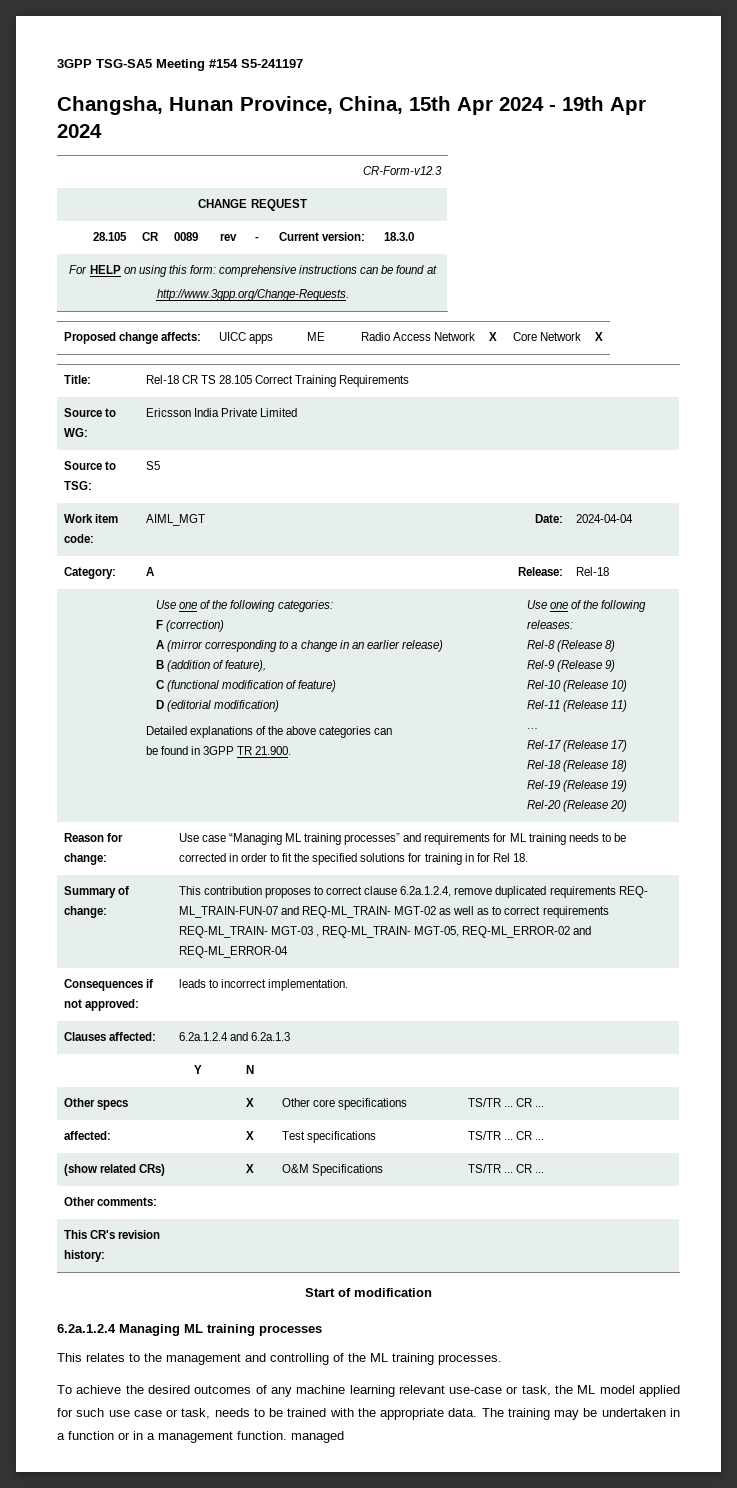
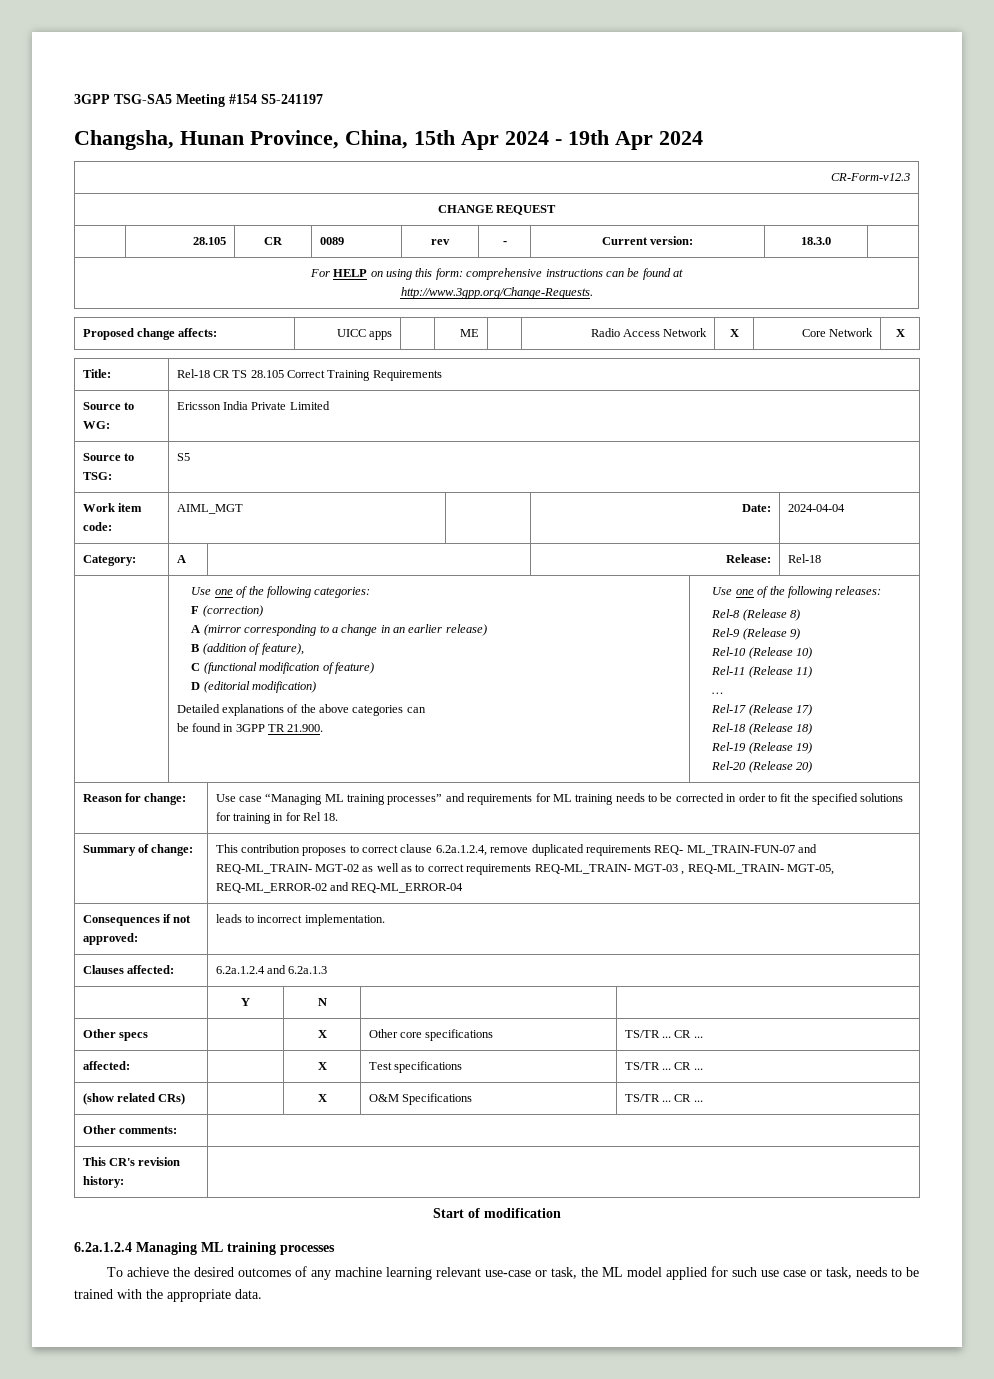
- This relates to the management and controlling of the ML training processes.
- The training may be undertaken in a function or in a management function. managed

